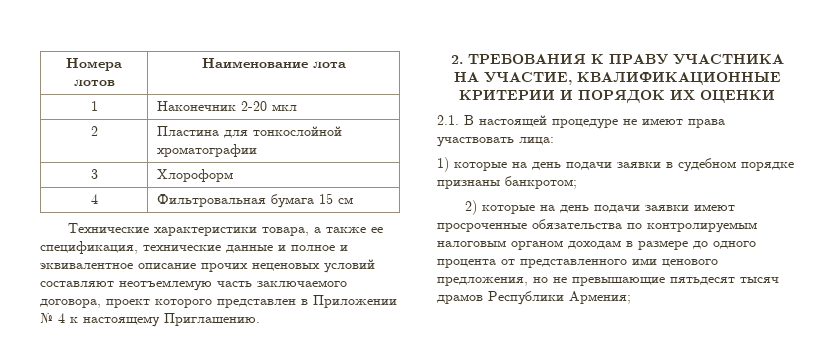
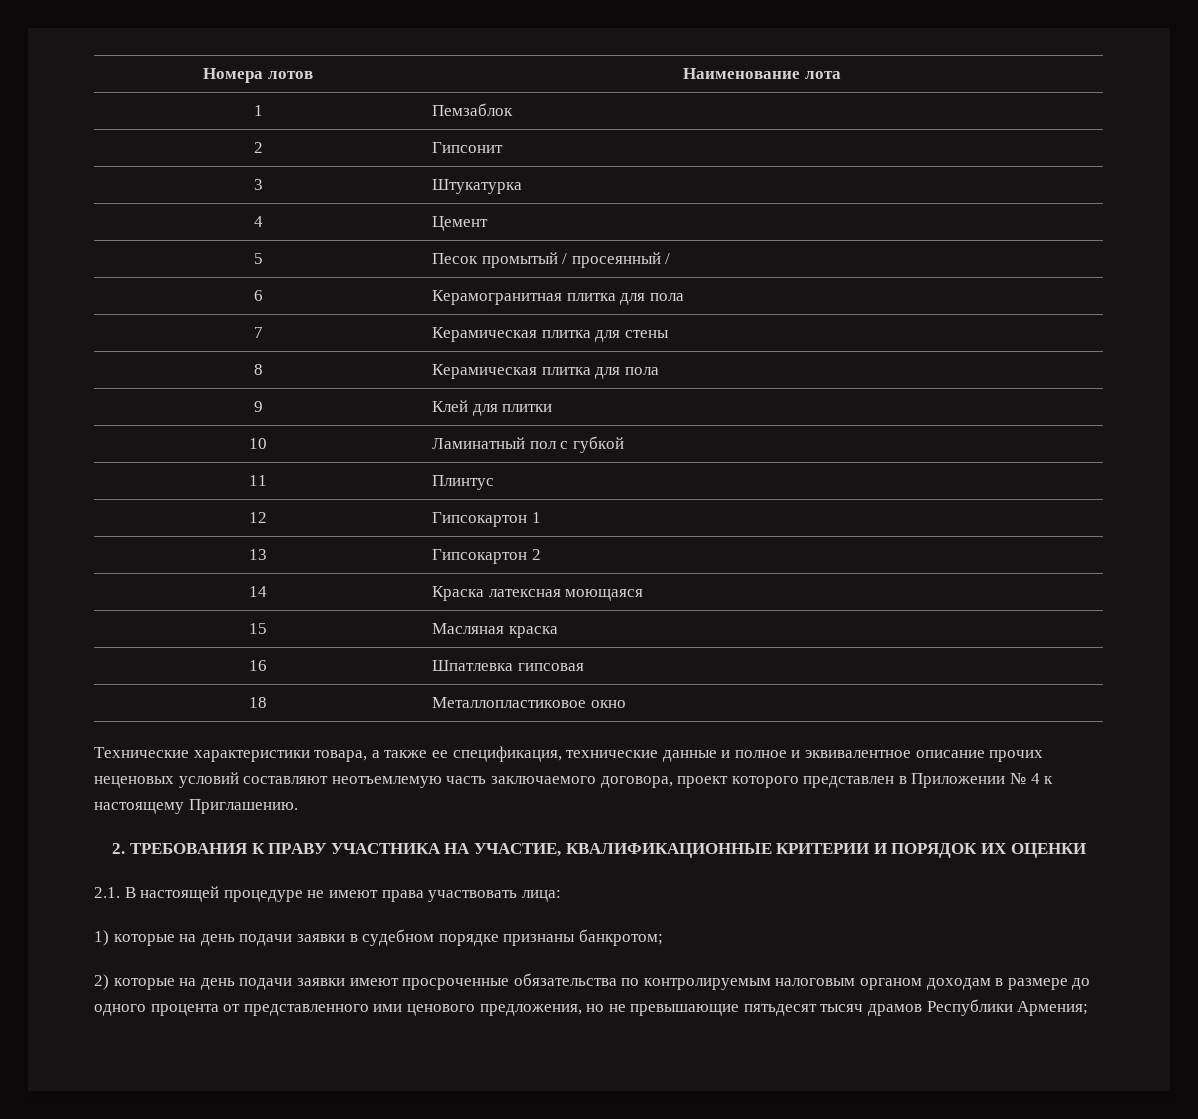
- 1 | Наконечник 2-20 мкл
- 2 | Пластина для тонкослойной хроматографии
+ 1 | Пемзаблок
+ 2 | Гипсонит
- 3 | Хлороформ
+ 3 | Штукатурка
- 4 | Фильтровальная бумага 15 см
+ 4 | Цемент
+ 5 | Песок промытый / просеянный /
+ 6 | Керамогранитная плитка для пола
+ 7 | Керамическая плитка для стены
+ 8 | Керамическая плитка для пола
+ 9 | Клей для плитки
+ 10 | Ламинатный пол с губкой
+ 11 | Плинтус
+ 12 | Гипсокартон 1
+ 13 | Гипсокартон 2
+ 14 | Краска латексная моющаяся
+ 15 | Масляная краска
+ 16 | Шпатлевка гипсовая
+ 18 | Металлопластиковое окно

